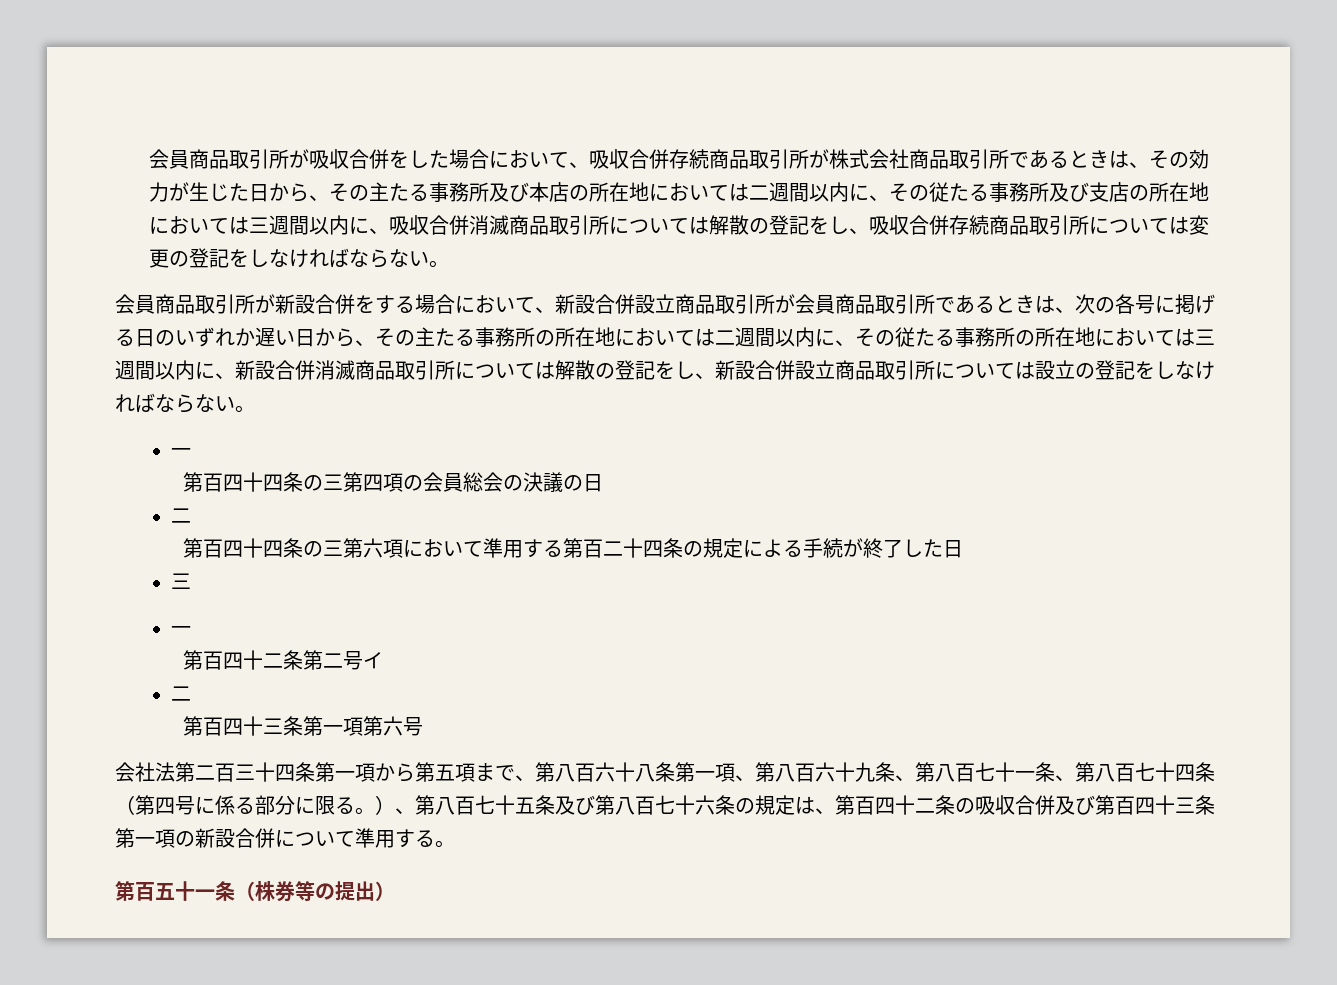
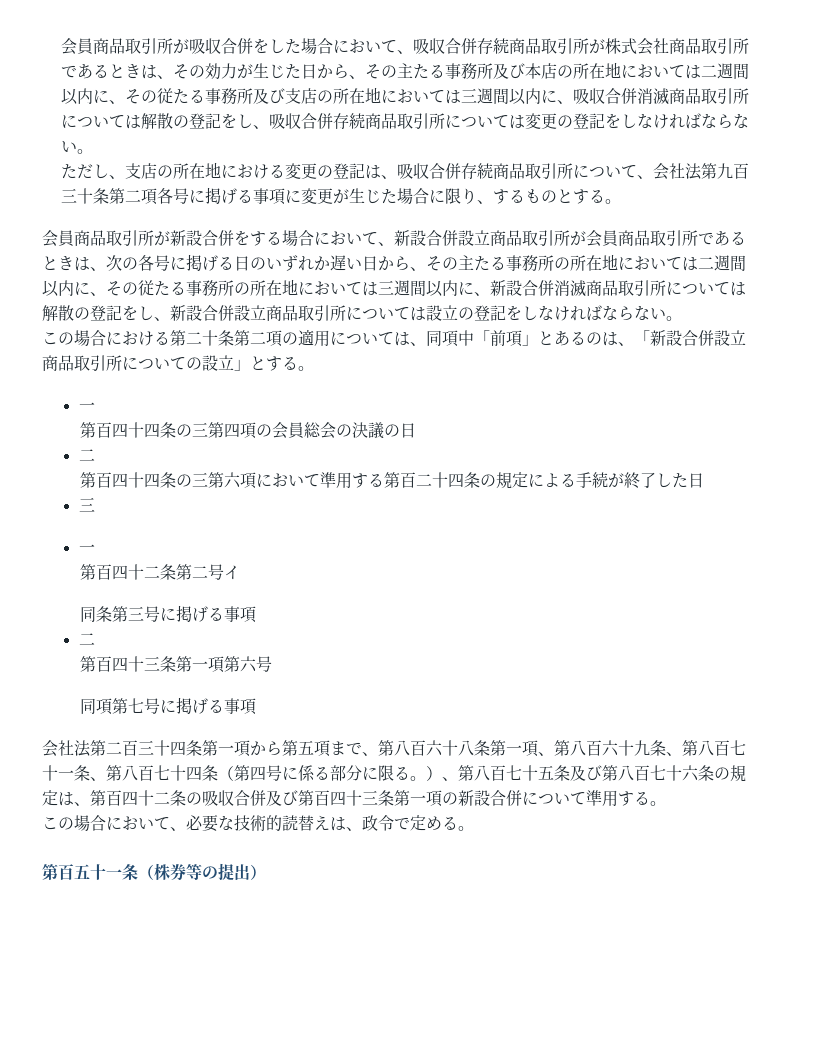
+ ただし、支店の所在地における変更の登記は、吸収合併存続商品取引所について、会社法第九百三十条第二項各号に掲げる事項に変更が生じた場合に限り、するものとする。
+ この場合における第二十条第二項の適用については、同項中「前項」とあるのは、「新設合併設立商品取引所についての設立」とする。
+ 同条第三号に掲げる事項
+ 同項第七号に掲げる事項
+ この場合において、必要な技術的読替えは、政令で定める。

